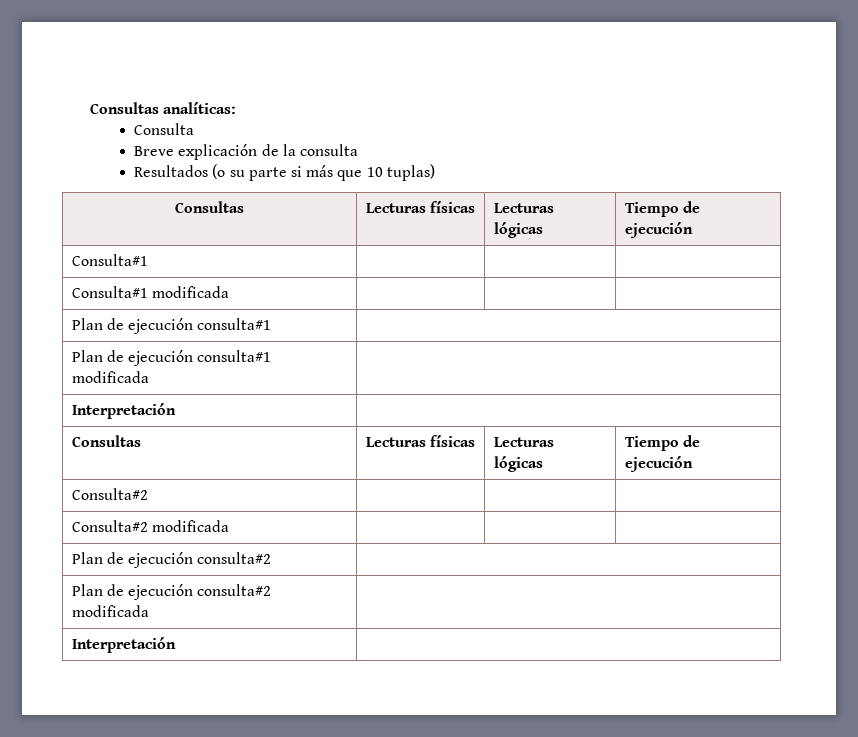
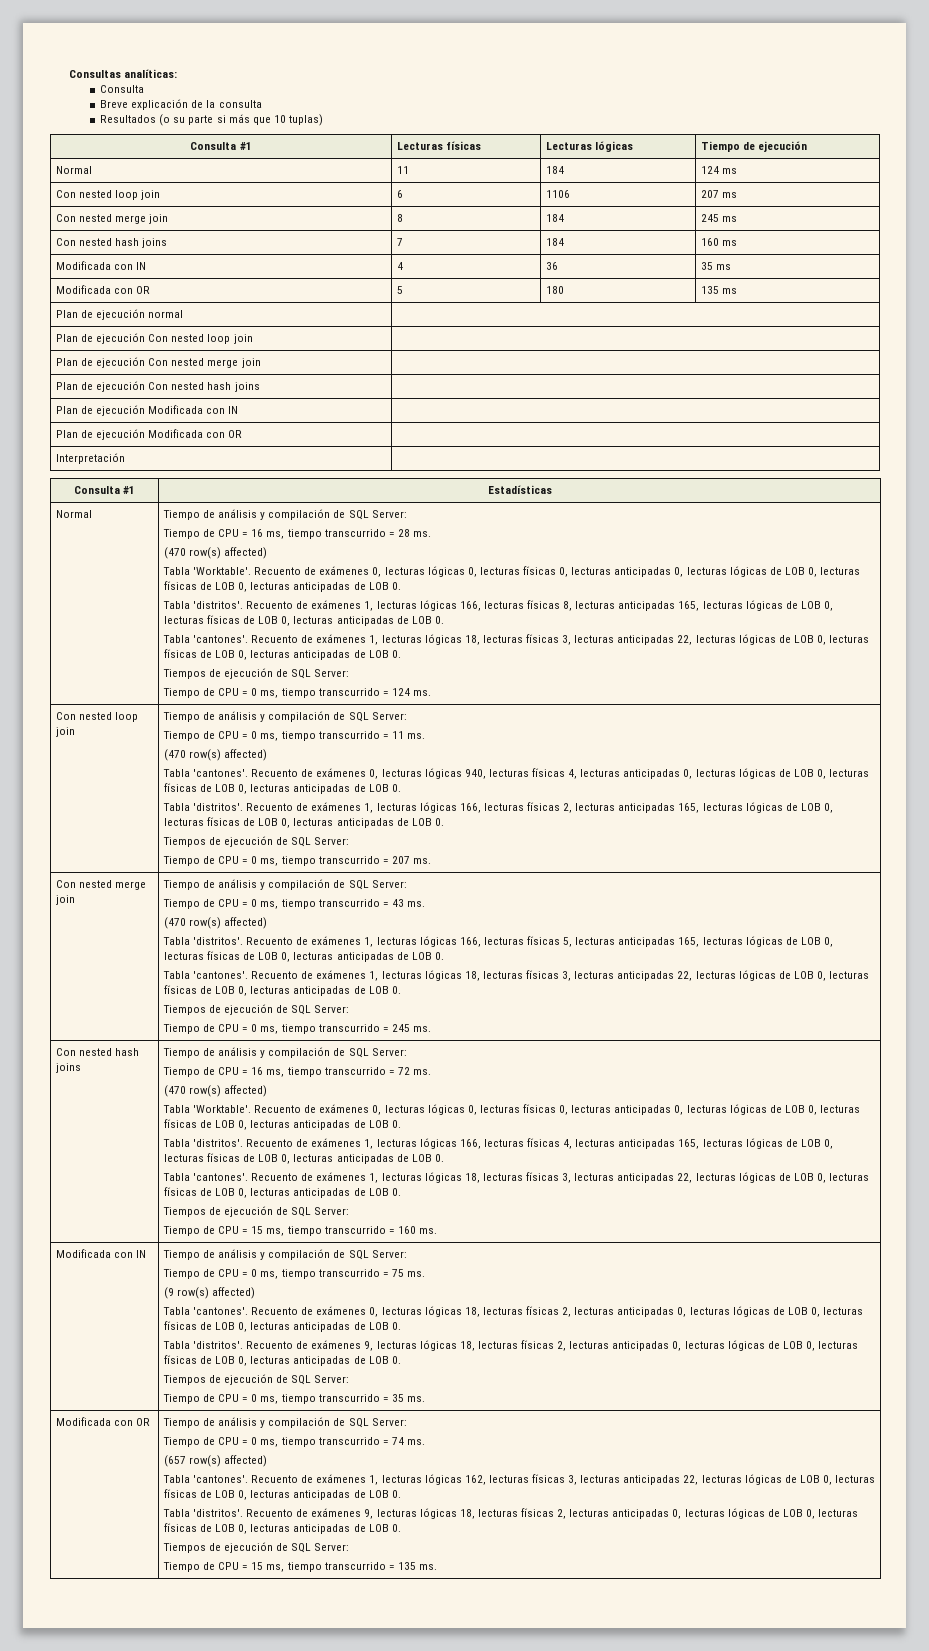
  Resultados (o su parte si más que 10 tuplas)
- Consultas | Lecturas físicas | Lecturas lógicas | Tiempo de ejecución
- Consulta#1 | | |
- Consulta#1 modificada | | |
- Plan de ejecución consulta#1 |
- Plan de ejecución consulta#1 modificada |
+ Consulta #1 | Lecturas físicas | Lecturas lógicas | Tiempo de ejecución
+ Normal | 11 | 184 | 124 ms
+ Con nested loop join | 6 | 1106 | 207 ms
+ Con nested merge join | 8 | 184 | 245 ms
+ Con nested hash joins | 7 | 184 | 160 ms
+ Modificada con IN | 4 | 36 | 35 ms
+ Modificada con OR | 5 | 180 | 135 ms
+ Plan de ejecución normal |
+ Plan de ejecución Con nested loop join |
+ Plan de ejecución Con nested merge join |
+ Plan de ejecución Con nested hash joins |
+ Plan de ejecución Modificada con IN |
+ Plan de ejecución Modificada con OR |
  Interpretación |
- Consultas | Lecturas físicas | Lecturas lógicas | Tiempo de ejecución
- Consulta#2 | | |
- Consulta#2 modificada | | |
- Plan de ejecución consulta#2 |
- Plan de ejecución consulta#2 modificada |
- Interpretación |
+ Consulta #1 | Estadísticas
+ Normal | Tiempo de análisis y compilación de SQL Server:
+ Tiempo de CPU = 16 ms, tiempo transcurrido = 28 ms.
+ (470 row(s) affected)
+ Tabla 'Worktable'. Recuento de exámenes 0, lecturas lógicas 0, lecturas físicas 0, lecturas anticipadas 0, lecturas lógicas de LOB 0, lecturas físicas de LOB 0, lecturas anticipadas de LOB 0.
+ Tabla 'distritos'. Recuento de exámenes 1, lecturas lógicas 166, lecturas físicas 8, lecturas anticipadas 165, lecturas lógicas de LOB 0, lecturas físicas de LOB 0, lecturas anticipadas de LOB 0.
+ Tabla 'cantones'. Recuento de exámenes 1, lecturas lógicas 18, lecturas físicas 3, lecturas anticipadas 22, lecturas lógicas de LOB 0, lecturas físicas de LOB 0, lecturas anticipadas de LOB 0.
+ Tiempos de ejecución de SQL Server:
+ Tiempo de CPU = 0 ms, tiempo transcurrido = 124 ms.
+ Con nested loop join | Tiempo de análisis y compilación de SQL Server:
+ Tiempo de CPU = 0 ms, tiempo transcurrido = 11 ms.
+ (470 row(s) affected)
+ Tabla 'cantones'. Recuento de exámenes 0, lecturas lógicas 940, lecturas físicas 4, lecturas anticipadas 0, lecturas lógicas de LOB 0, lecturas físicas de LOB 0, lecturas anticipadas de LOB 0.
+ Tabla 'distritos'. Recuento de exámenes 1, lecturas lógicas 166, lecturas físicas 2, lecturas anticipadas 165, lecturas lógicas de LOB 0, lecturas físicas de LOB 0, lecturas anticipadas de LOB 0.
+ Tiempos de ejecución de SQL Server:
+ Tiempo de CPU = 0 ms, tiempo transcurrido = 207 ms.
+ Con nested merge join | Tiempo de análisis y compilación de SQL Server:
+ Tiempo de CPU = 0 ms, tiempo transcurrido = 43 ms.
+ (470 row(s) affected)
+ Tabla 'distritos'. Recuento de exámenes 1, lecturas lógicas 166, lecturas físicas 5, lecturas anticipadas 165, lecturas lógicas de LOB 0, lecturas físicas de LOB 0, lecturas anticipadas de LOB 0.
+ Tabla 'cantones'. Recuento de exámenes 1, lecturas lógicas 18, lecturas físicas 3, lecturas anticipadas 22, lecturas lógicas de LOB 0, lecturas físicas de LOB 0, lecturas anticipadas de LOB 0.
+ Tiempos de ejecución de SQL Server:
+ Tiempo de CPU = 0 ms, tiempo transcurrido = 245 ms.
+ Con nested hash joins | Tiempo de análisis y compilación de SQL Server:
+ Tiempo de CPU = 16 ms, tiempo transcurrido = 72 ms.
+ (470 row(s) affected)
+ Tabla 'Worktable'. Recuento de exámenes 0, lecturas lógicas 0, lecturas físicas 0, lecturas anticipadas 0, lecturas lógicas de LOB 0, lecturas físicas de LOB 0, lecturas anticipadas de LOB 0.
+ Tabla 'distritos'. Recuento de exámenes 1, lecturas lógicas 166, lecturas físicas 4, lecturas anticipadas 165, lecturas lógicas de LOB 0, lecturas físicas de LOB 0, lecturas anticipadas de LOB 0.
+ Tabla 'cantones'. Recuento de exámenes 1, lecturas lógicas 18, lecturas físicas 3, lecturas anticipadas 22, lecturas lógicas de LOB 0, lecturas físicas de LOB 0, lecturas anticipadas de LOB 0.
+ Tiempos de ejecución de SQL Server:
+ Tiempo de CPU = 15 ms, tiempo transcurrido = 160 ms.
+ Modificada con IN | Tiempo de análisis y compilación de SQL Server:
+ Tiempo de CPU = 0 ms, tiempo transcurrido = 75 ms.
+ (9 row(s) affected)
+ Tabla 'cantones'. Recuento de exámenes 0, lecturas lógicas 18, lecturas físicas 2, lecturas anticipadas 0, lecturas lógicas de LOB 0, lecturas físicas de LOB 0, lecturas anticipadas de LOB 0.
+ Tabla 'distritos'. Recuento de exámenes 9, lecturas lógicas 18, lecturas físicas 2, lecturas anticipadas 0, lecturas lógicas de LOB 0, lecturas físicas de LOB 0, lecturas anticipadas de LOB 0.
+ Tiempos de ejecución de SQL Server:
+ Tiempo de CPU = 0 ms, tiempo transcurrido = 35 ms.
+ Modificada con OR | Tiempo de análisis y compilación de SQL Server:
+ Tiempo de CPU = 0 ms, tiempo transcurrido = 74 ms.
+ (657 row(s) affected)
+ Tabla 'cantones'. Recuento de exámenes 1, lecturas lógicas 162, lecturas físicas 3, lecturas anticipadas 22, lecturas lógicas de LOB 0, lecturas físicas de LOB 0, lecturas anticipadas de LOB 0.
+ Tabla 'distritos'. Recuento de exámenes 9, lecturas lógicas 18, lecturas físicas 2, lecturas anticipadas 0, lecturas lógicas de LOB 0, lecturas físicas de LOB 0, lecturas anticipadas de LOB 0.
+ Tiempos de ejecución de SQL Server:
+ Tiempo de CPU = 15 ms, tiempo transcurrido = 135 ms.

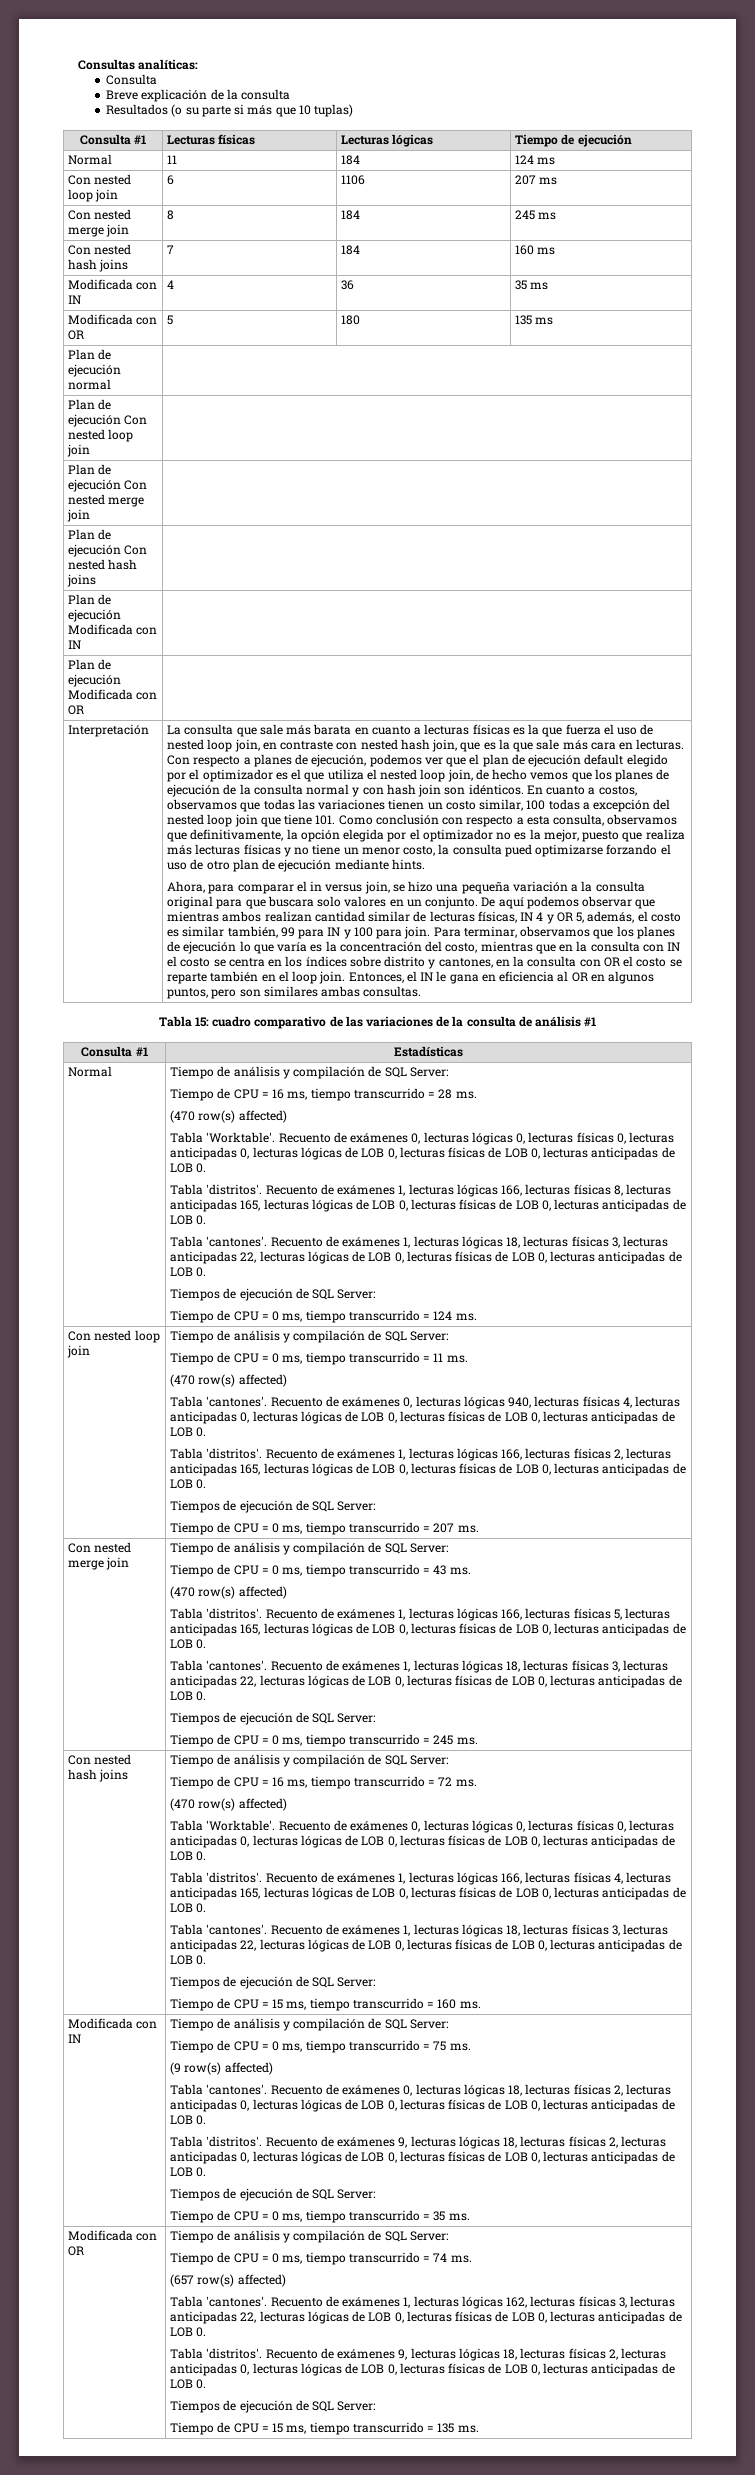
+ La consulta que sale más barata en cuanto a lecturas físicas es la que fuerza el uso de nested loop join, en contraste con nested hash join, que es la que sale más cara en lecturas. Con respecto a planes de ejecución, podemos ver que el plan de ejecución default elegido por el optimizador es el que utiliza el nested loop join, de hecho vemos que los planes de ejecución de la consulta normal y con hash join son idénticos. En cuanto a costos, observamos que todas las variaciones tienen un costo similar, 100 todas a excepción del nested loop join que tiene 101. Como conclusión con respecto a esta consulta, observamos que definitivamente, la opción elegida por el optimizador no es la mejor, puesto que realiza más lecturas físicas y no tiene un menor costo, la consulta pued optimizarse forzando el uso de otro plan de ejecución mediante hints.
+ Ahora, para comparar el in versus join, se hizo una pequeña variación a la consulta original para que buscara solo valores en un conjunto. De aquí podemos observar que mientras ambos realizan cantidad similar de lecturas físicas, IN 4 y OR 5, además, el costo es similar también, 99 para IN y 100 para join. Para terminar, observamos que los planes de ejecución lo que varía es la concentración del costo, mientras que en la consulta con IN el costo se centra en los índices sobre distrito y cantones, en la consulta con OR el costo se reparte también en el loop join. Entonces, el IN le gana en eficiencia al OR en algunos puntos, pero son similares ambas consultas.
+ Tabla 15: cuadro comparativo de las variaciones de la consulta de análisis #1

